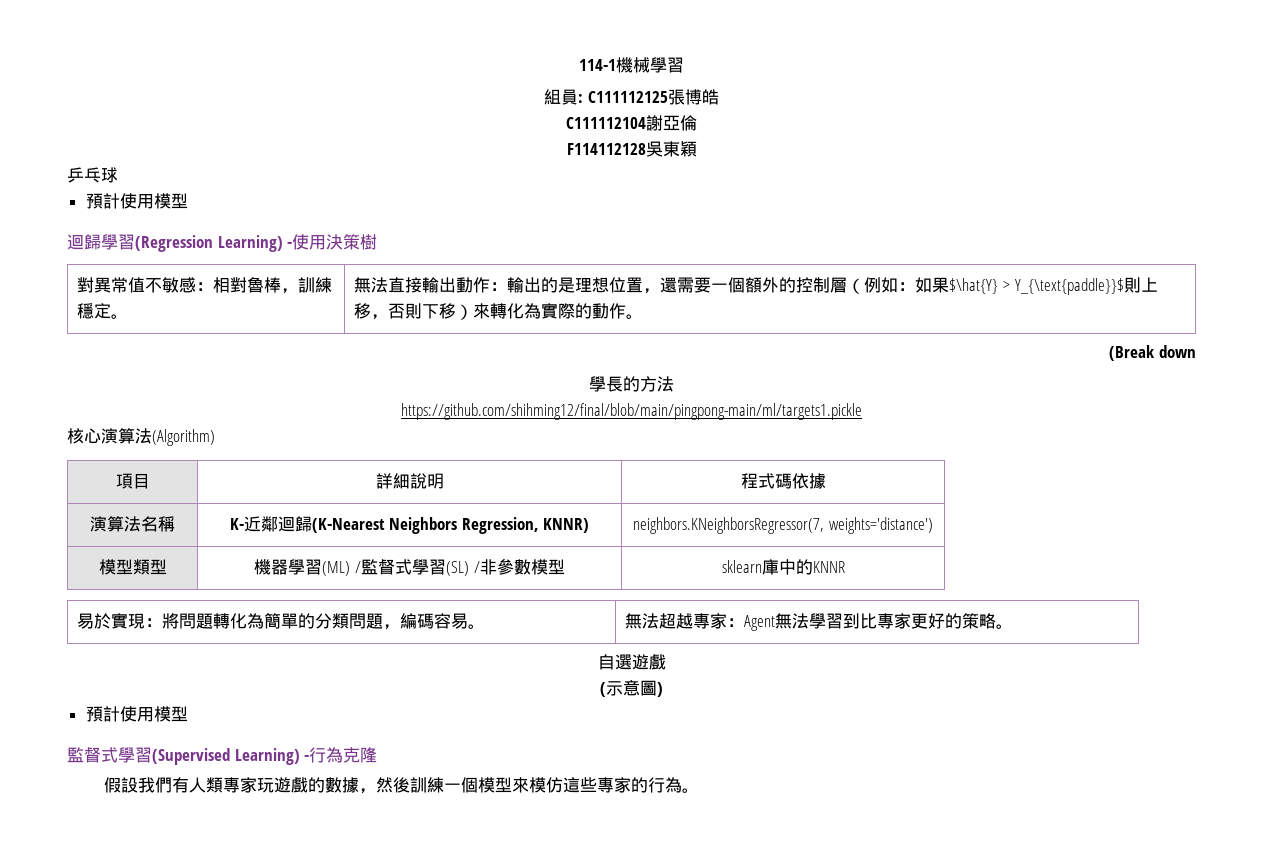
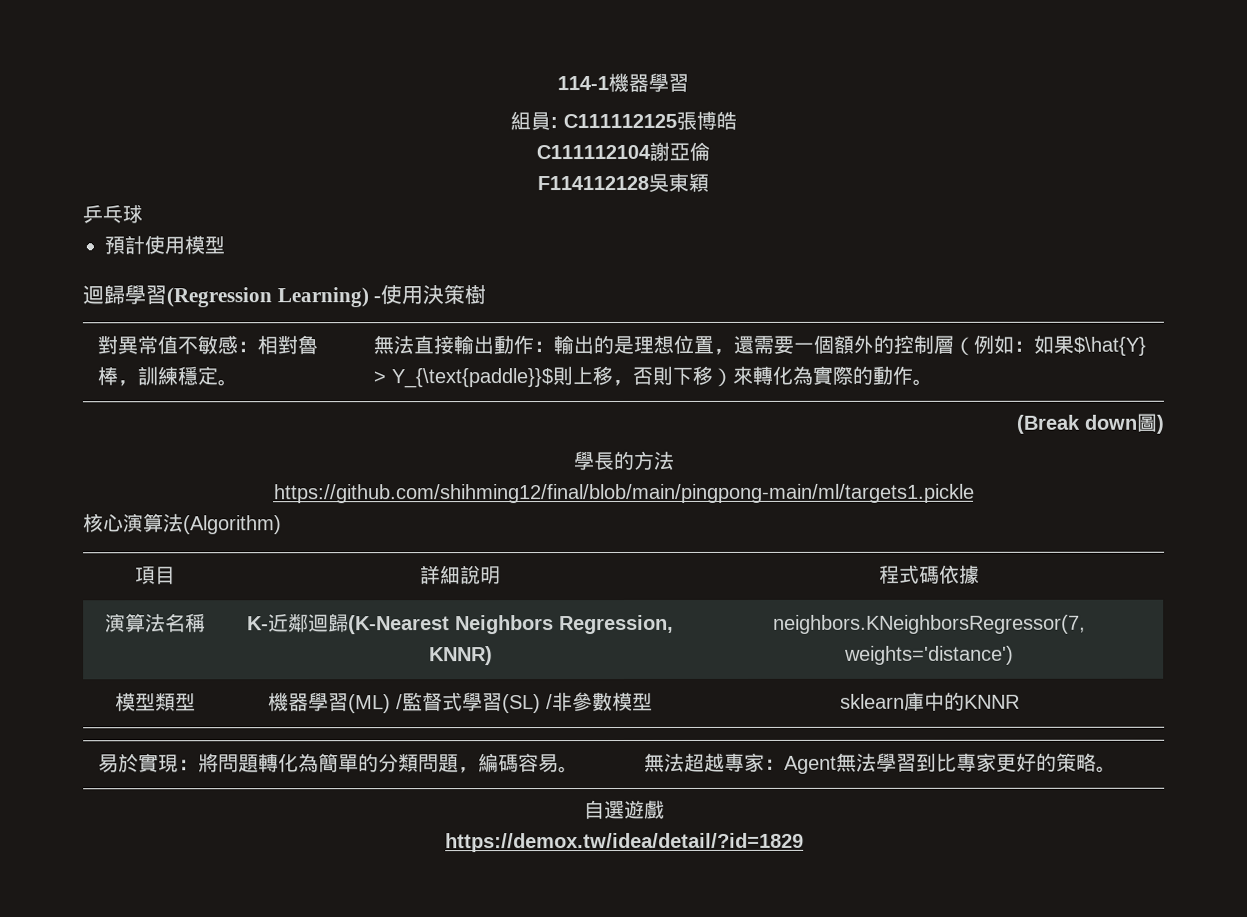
- 114-1機械學習
+ 114-1機器學習
- (Break down
+ (Break down圖)
- (示意圖)
- 預計使用模型
- 監督式學習(Supervised Learning) -行為克隆
- 假設我們有人類專家玩遊戲的數據，然後訓練一個模型來模仿這些專家的行為。
+ https://demox.tw/idea/detail/?id=1829

